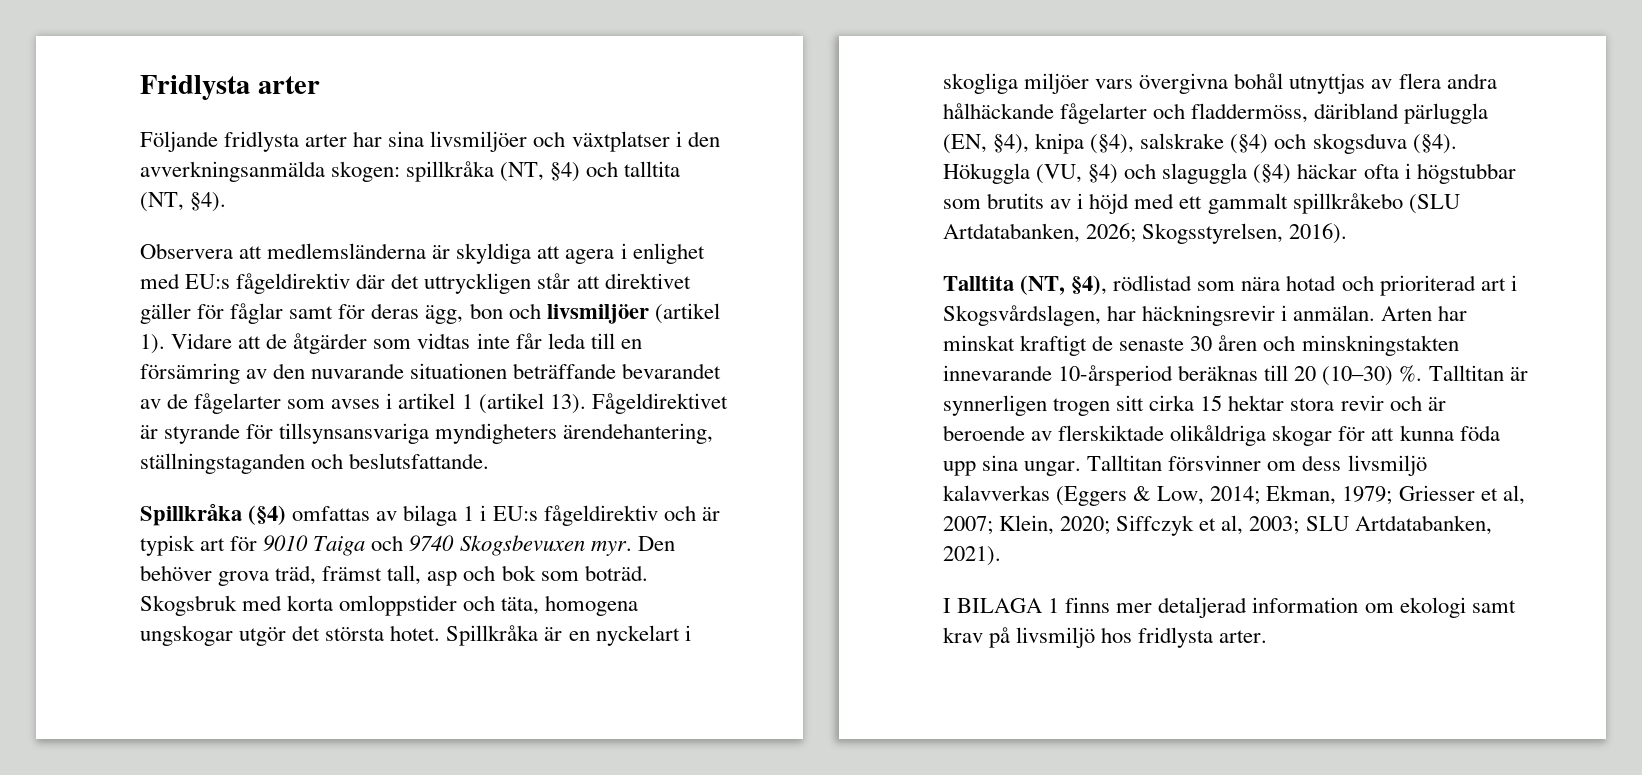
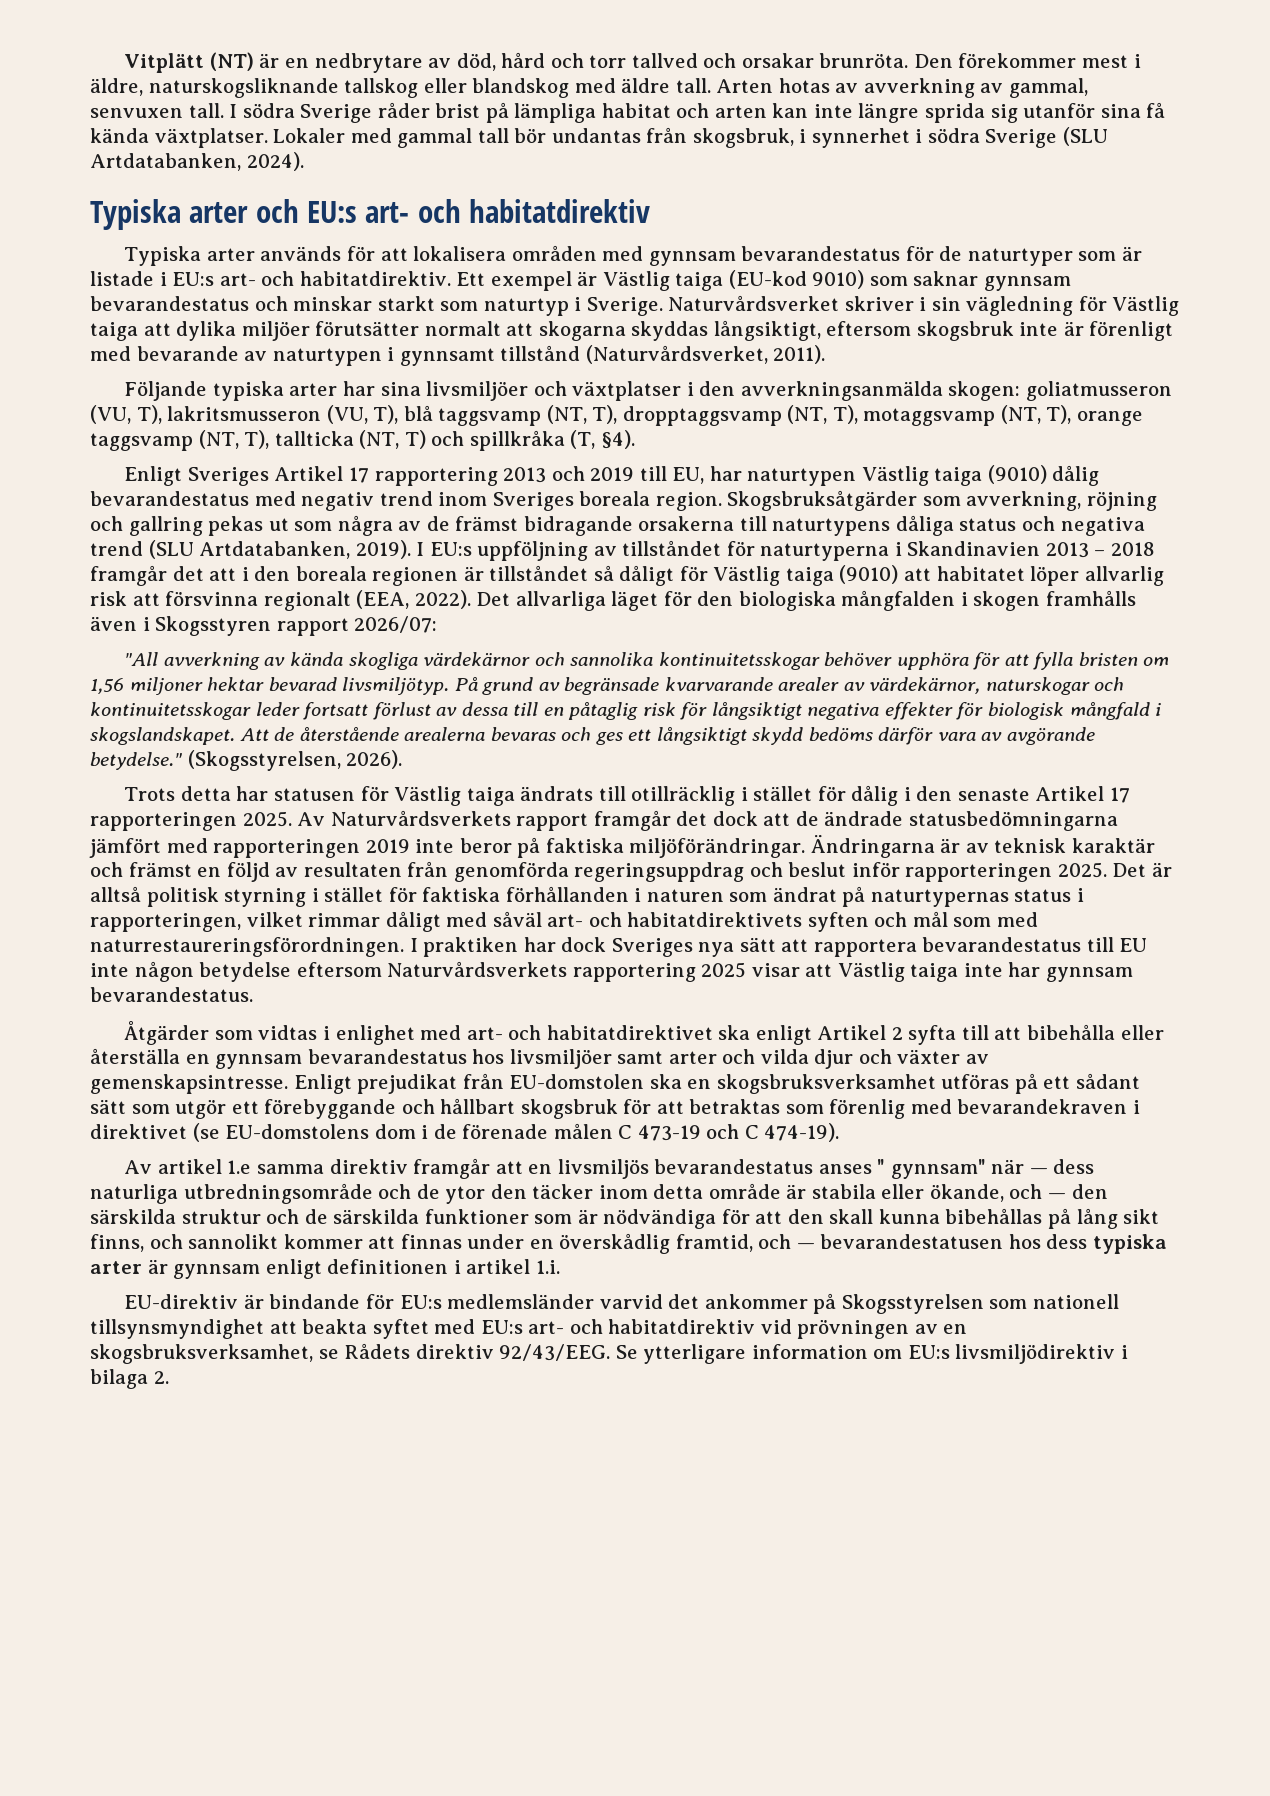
- Fridlysta arter
+ Vitplätt (NT) är en nedbrytare av död, hård och torr tallved och orsakar brunröta. Den förekommer mest i äldre, naturskogsliknande tallskog eller blandskog med äldre tall. Arten hotas av avverkning av gammal, senvuxen tall. I södra Sverige råder brist på lämpliga habitat och arten kan inte längre sprida sig utanför sina få kända växtplatser. Lokaler med gammal tall bör undantas från skogsbruk, i synnerhet i södra Sverige (SLU Artdatabanken, 2024).
+ Typiska arter och EU:s art- och habitatdirektiv
+ Typiska arter används för att lokalisera områden med gynnsam bevarandestatus för de naturtyper som är listade i EU:s art- och habitatdirektiv. Ett exempel är Västlig taiga (EU-kod 9010) som saknar gynnsam bevarandestatus och minskar starkt som naturtyp i Sverige. Naturvårdsverket skriver i sin vägledning för Västlig taiga att dylika miljöer förutsätter normalt att skogarna skyddas långsiktigt, eftersom skogsbruk inte är förenligt med bevarande av naturtypen i gynnsamt tillstånd (Naturvårdsverket, 2011).
- Följande fridlysta arter har sina livsmiljöer och växtplatser i den avverkningsanmälda skogen: spillkråka (NT, §4) och talltita (NT, §4).
- Observera att medlemsländerna är skyldiga att agera i enlighet med EU:s fågeldirektiv där det uttryckligen står att direktivet gäller för fåglar samt för deras ägg, bon och livsmiljöer (artikel 1). Vidare att de åtgärder som vidtas inte får leda till en försämring av den nuvarande situationen beträffande bevarandet av de fågelarter som avses i artikel 1 (artikel 13). Fågeldirektivet är styrande för tillsynsansvariga myndigheters ärendehantering, ställningstaganden och beslutsfattande.
- Spillkråka (§4) omfattas av bilaga 1 i EU:s fågeldirektiv och är typisk art för 9010 Taiga och 9740 Skogsbevuxen myr. Den behöver grova träd, främst tall, asp och bok som boträd. Skogsbruk med korta omloppstider och täta, homogena ungskogar utgör det största hotet. Spillkråka är en nyckelart i skogliga miljöer vars övergivna bohål utnyttjas av flera andra hålhäckande fågelarter och fladdermöss, däribland pärluggla (EN, §4), knipa (§4), salskrake (§4) och skogsduva (§4). Hökuggla (VU, §4) och slaguggla (§4) häckar ofta i högstubbar som brutits av i höjd med ett gammalt spillkråkebo (SLU Artdatabanken, 2026; Skogsstyrelsen, 2016).
- Talltita (NT, §4), rödlistad som nära hotad och prioriterad art i Skogsvårdslagen, har häckningsrevir i anmälan. Arten har minskat kraftigt de senaste 30 åren och minskningstakten innevarande 10-årsperiod beräknas till 20 (10–30) %. Talltitan är synnerligen trogen sitt cirka 15 hektar stora revir och är beroende av flerskiktade olikåldriga skogar för att kunna föda upp sina ungar. Talltitan försvinner om dess livsmiljö kalavverkas (Eggers & Low, 2014; Ekman, 1979; Griesser et al, 2007; Klein, 2020; Siffczyk et al, 2003; SLU Artdatabanken, 2021).
- I BILAGA 1 finns mer detaljerad information om ekologi samt krav på livsmiljö hos fridlysta arter.
+ Följande typiska arter har sina livsmiljöer och växtplatser i den avverkningsanmälda skogen: goliatmusseron (VU, T), lakritsmusseron (VU, T), blå taggsvamp (NT, T), dropptaggsvamp (NT, T), motaggsvamp (NT, T), orange taggsvamp (NT, T), tallticka (NT, T) och spillkråka (T, §4).
+ Enligt Sveriges Artikel 17 rapportering 2013 och 2019 till EU, har naturtypen Västlig taiga (9010) dålig bevarandestatus med negativ trend inom Sveriges boreala region. Skogsbruksåtgärder som avverkning, röjning och gallring pekas ut som några av de främst bidragande orsakerna till naturtypens dåliga status och negativa trend (SLU Artdatabanken, 2019). I EU:s uppföljning av tillståndet för naturtyperna i Skandinavien 2013 – 2018 framgår det att i den boreala regionen är tillståndet så dåligt för Västlig taiga (9010) att habitatet löper allvarlig risk att försvinna regionalt (EEA, 2022). Det allvarliga läget för den biologiska mångfalden i skogen framhålls även i Skogsstyren rapport 2026/07:
+ "All avverkning av kända skogliga värdekärnor och sannolika kontinuitetsskogar behöver upphöra för att fylla bristen om 1,56 miljoner hektar bevarad livsmiljötyp. På grund av begränsade kvarvarande arealer av värdekärnor, naturskogar och kontinuitetsskogar leder fortsatt förlust av dessa till en påtaglig risk för långsiktigt negativa effekter för biologisk mångfald i skogslandskapet. Att de återstående arealerna bevaras och ges ett långsiktigt skydd bedöms därför vara av avgörande betydelse." (Skogsstyrelsen, 2026).
+ Trots detta har statusen för Västlig taiga ändrats till otillräcklig i stället för dålig i den senaste Artikel 17 rapporteringen 2025. Av Naturvårdsverkets rapport framgår det dock att de ändrade statusbedömningarna jämfört med rapporteringen 2019 inte beror på faktiska miljöförändringar. Ändringarna är av teknisk karaktär och främst en följd av resultaten från genomförda regeringsuppdrag och beslut inför rapporteringen 2025. Det är alltså politisk styrning i stället för faktiska förhållanden i naturen som ändrat på naturtypernas status i rapporteringen, vilket rimmar dåligt med såväl art- och habitatdirektivets syften och mål som med naturrestaureringsförordningen. I praktiken har dock Sveriges nya sätt att rapportera bevarandestatus till EU inte någon betydelse eftersom Naturvårdsverkets rapportering 2025 visar att Västlig taiga inte har gynnsam bevarandestatus.
+ Åtgärder som vidtas i enlighet med art- och habitatdirektivet ska enligt Artikel 2 syfta till att bibehålla eller återställa en gynnsam bevarandestatus hos livsmiljöer samt arter och vilda djur och växter av gemenskapsintresse. Enligt prejudikat från EU-domstolen ska en skogsbruksverksamhet utföras på ett sådant sätt som utgör ett förebyggande och hållbart skogsbruk för att betraktas som förenlig med bevarandekraven i direktivet (se EU-domstolens dom i de förenade målen C 473-19 och C 474-19).
+ Av artikel 1.e samma direktiv framgår att en livsmiljös bevarandestatus anses " gynnsam" när — dess naturliga utbredningsområde och de ytor den täcker inom detta område är stabila eller ökande, och — den särskilda struktur och de särskilda funktioner som är nödvändiga för att den skall kunna bibehållas på lång sikt finns, och sannolikt kommer att finnas under en överskådlig framtid, och — bevarandestatusen hos dess typiska arter är gynnsam enligt definitionen i artikel 1.i.
+ EU-direktiv är bindande för EU:s medlemsländer varvid det ankommer på Skogsstyrelsen som nationell tillsynsmyndighet att beakta syftet med EU:s art- och habitatdirektiv vid prövningen av en skogsbruksverksamhet, se Rådets direktiv 92/43/EEG. Se ytterligare information om EU:s livsmiljödirektiv i bilaga 2.

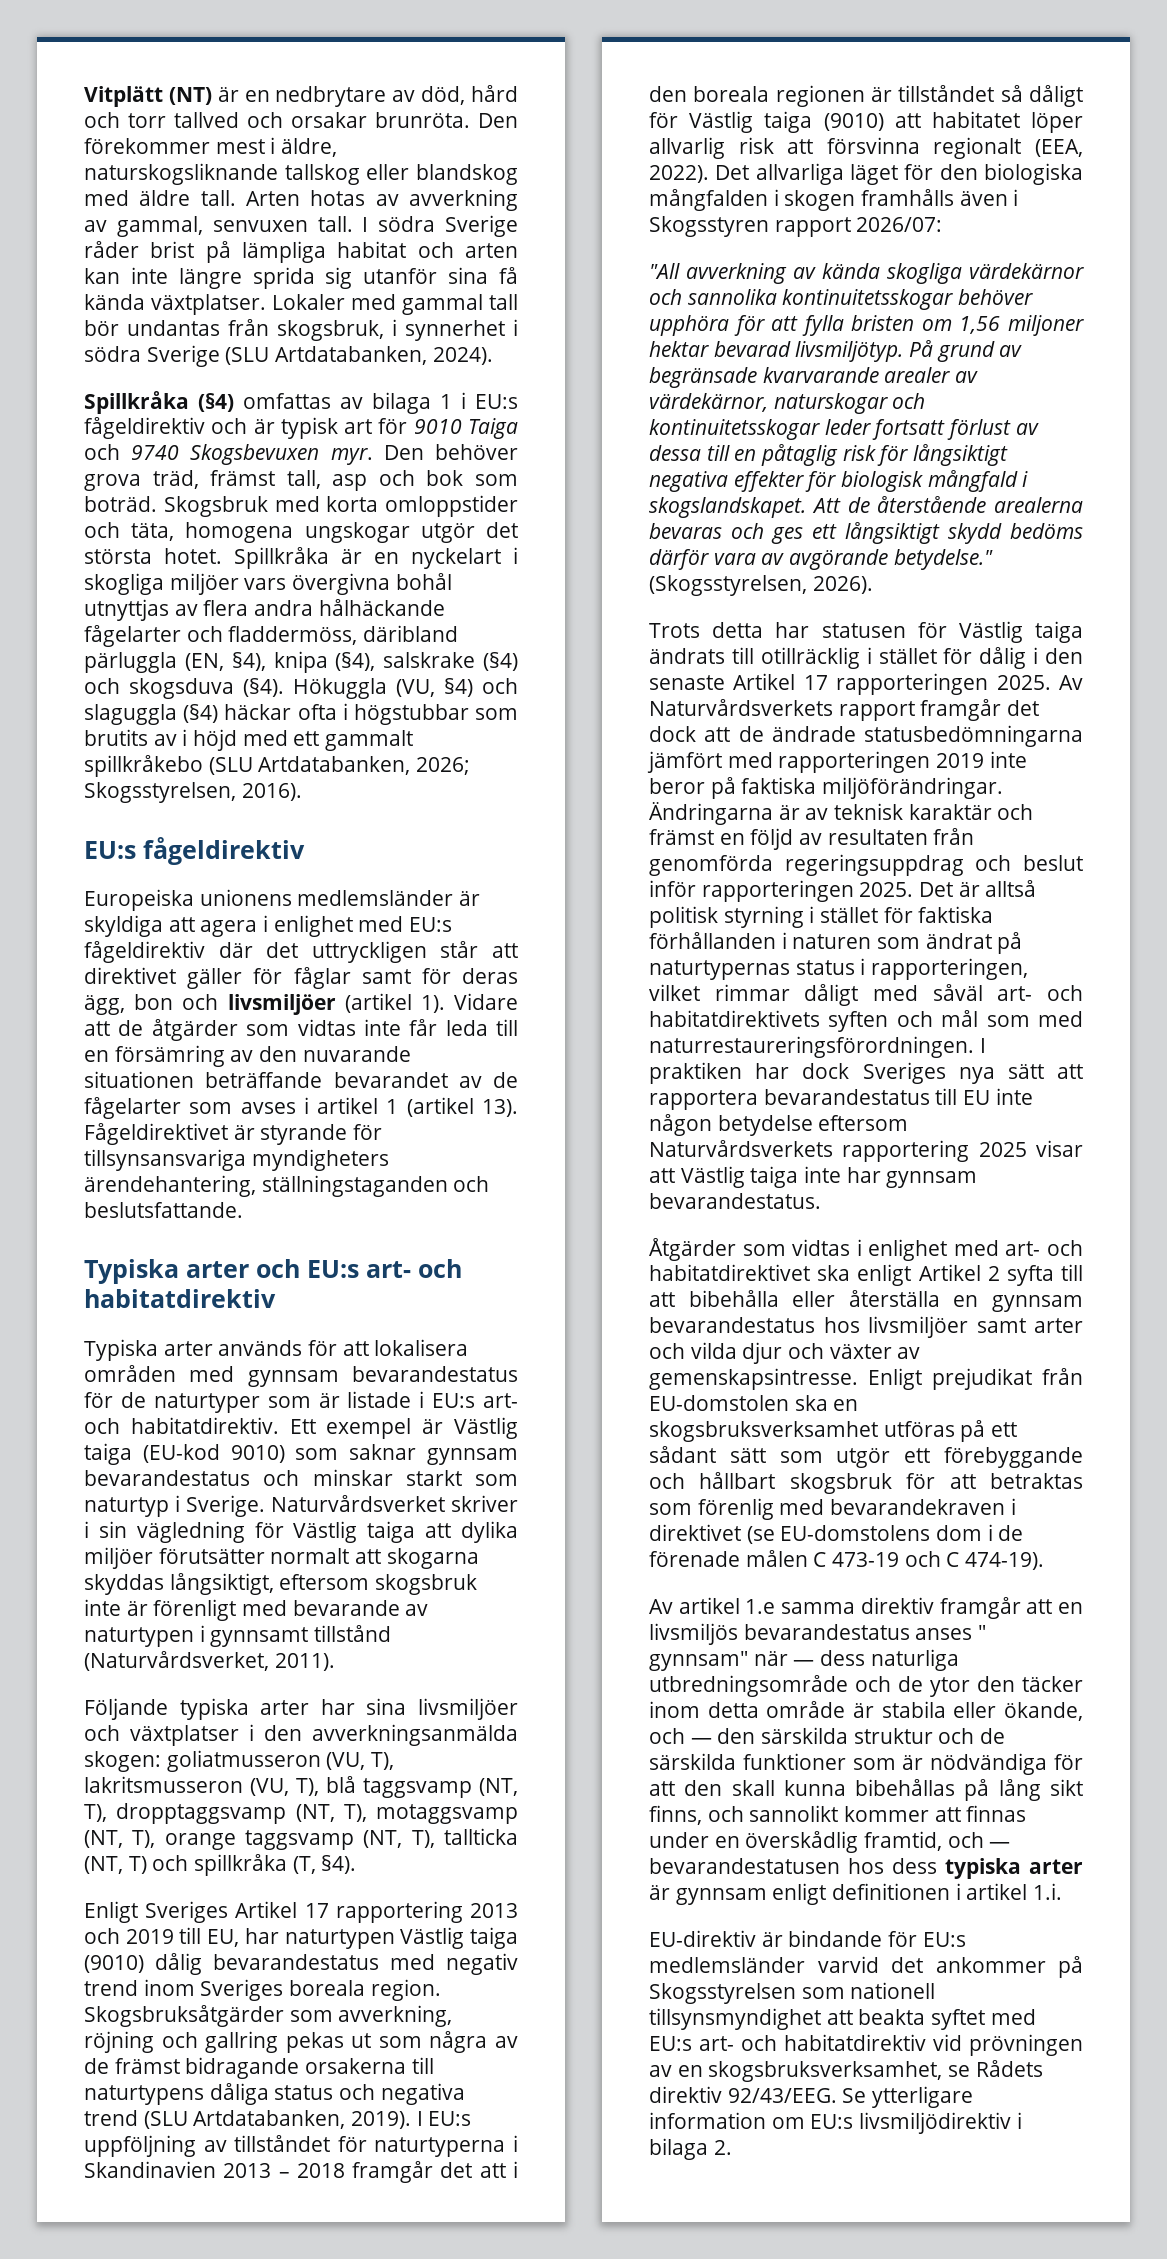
+ Spillkråka (§4) omfattas av bilaga 1 i EU:s fågeldirektiv och är typisk art för 9010 Taiga och 9740 Skogsbevuxen myr. Den behöver grova träd, främst tall, asp och bok som boträd. Skogsbruk med korta omloppstider och täta, homogena ungskogar utgör det största hotet. Spillkråka är en nyckelart i skogliga miljöer vars övergivna bohål utnyttjas av flera andra hålhäckande fågelarter och fladdermöss, däribland pärluggla (EN, §4), knipa (§4), salskrake (§4) och skogsduva (§4). Hökuggla (VU, §4) och slaguggla (§4) häckar ofta i högstubbar som brutits av i höjd med ett gammalt spillkråkebo (SLU Artdatabanken, 2026; Skogsstyrelsen, 2016).
+ EU:s fågeldirektiv
+ Europeiska unionens medlemsländer är skyldiga att agera i enlighet med EU:s fågeldirektiv där det uttryckligen står att direktivet gäller för fåglar samt för deras ägg, bon och livsmiljöer (artikel 1). Vidare att de åtgärder som vidtas inte får leda till en försämring av den nuvarande situationen beträffande bevarandet av de fågelarter som avses i artikel 1 (artikel 13). Fågeldirektivet är styrande för tillsynsansvariga myndigheters ärendehantering, ställningstaganden och beslutsfattande.

